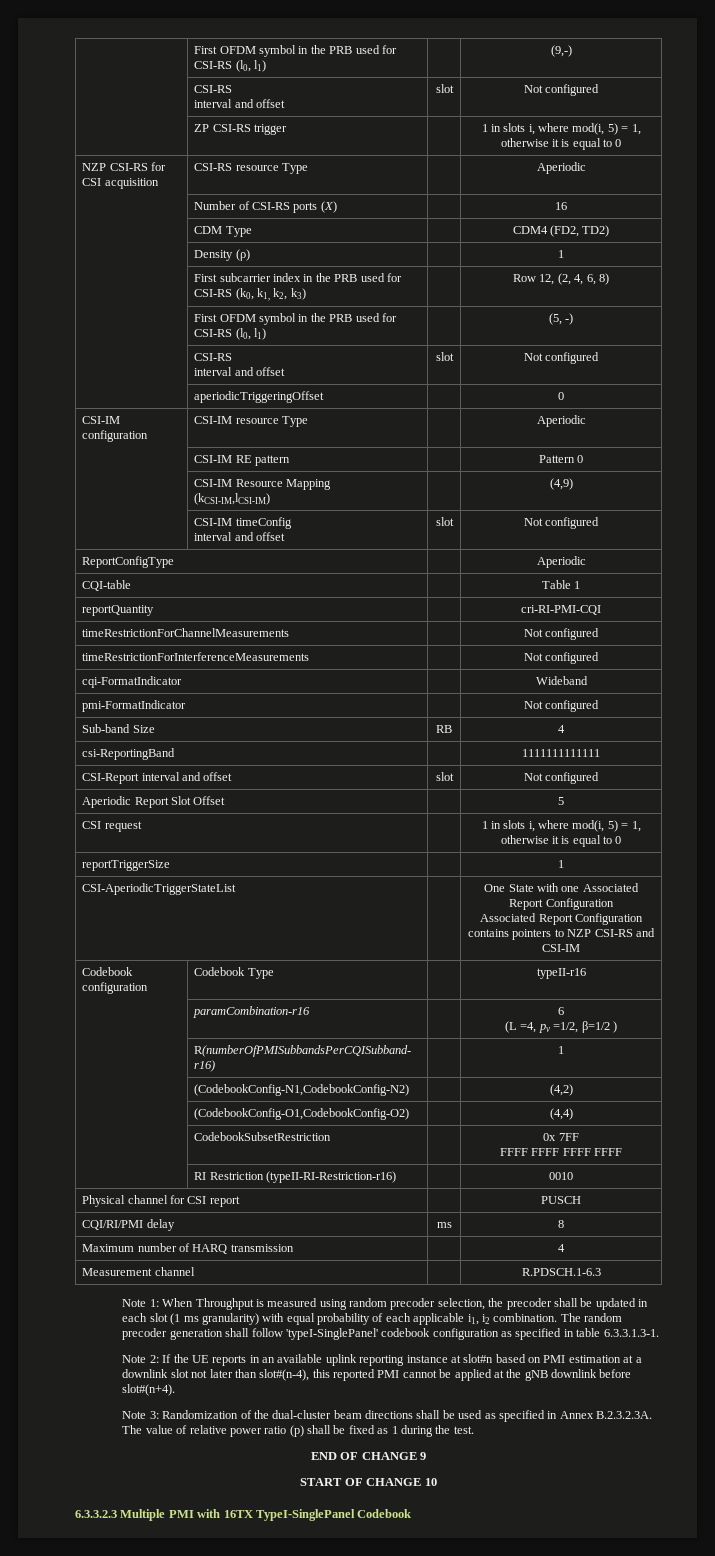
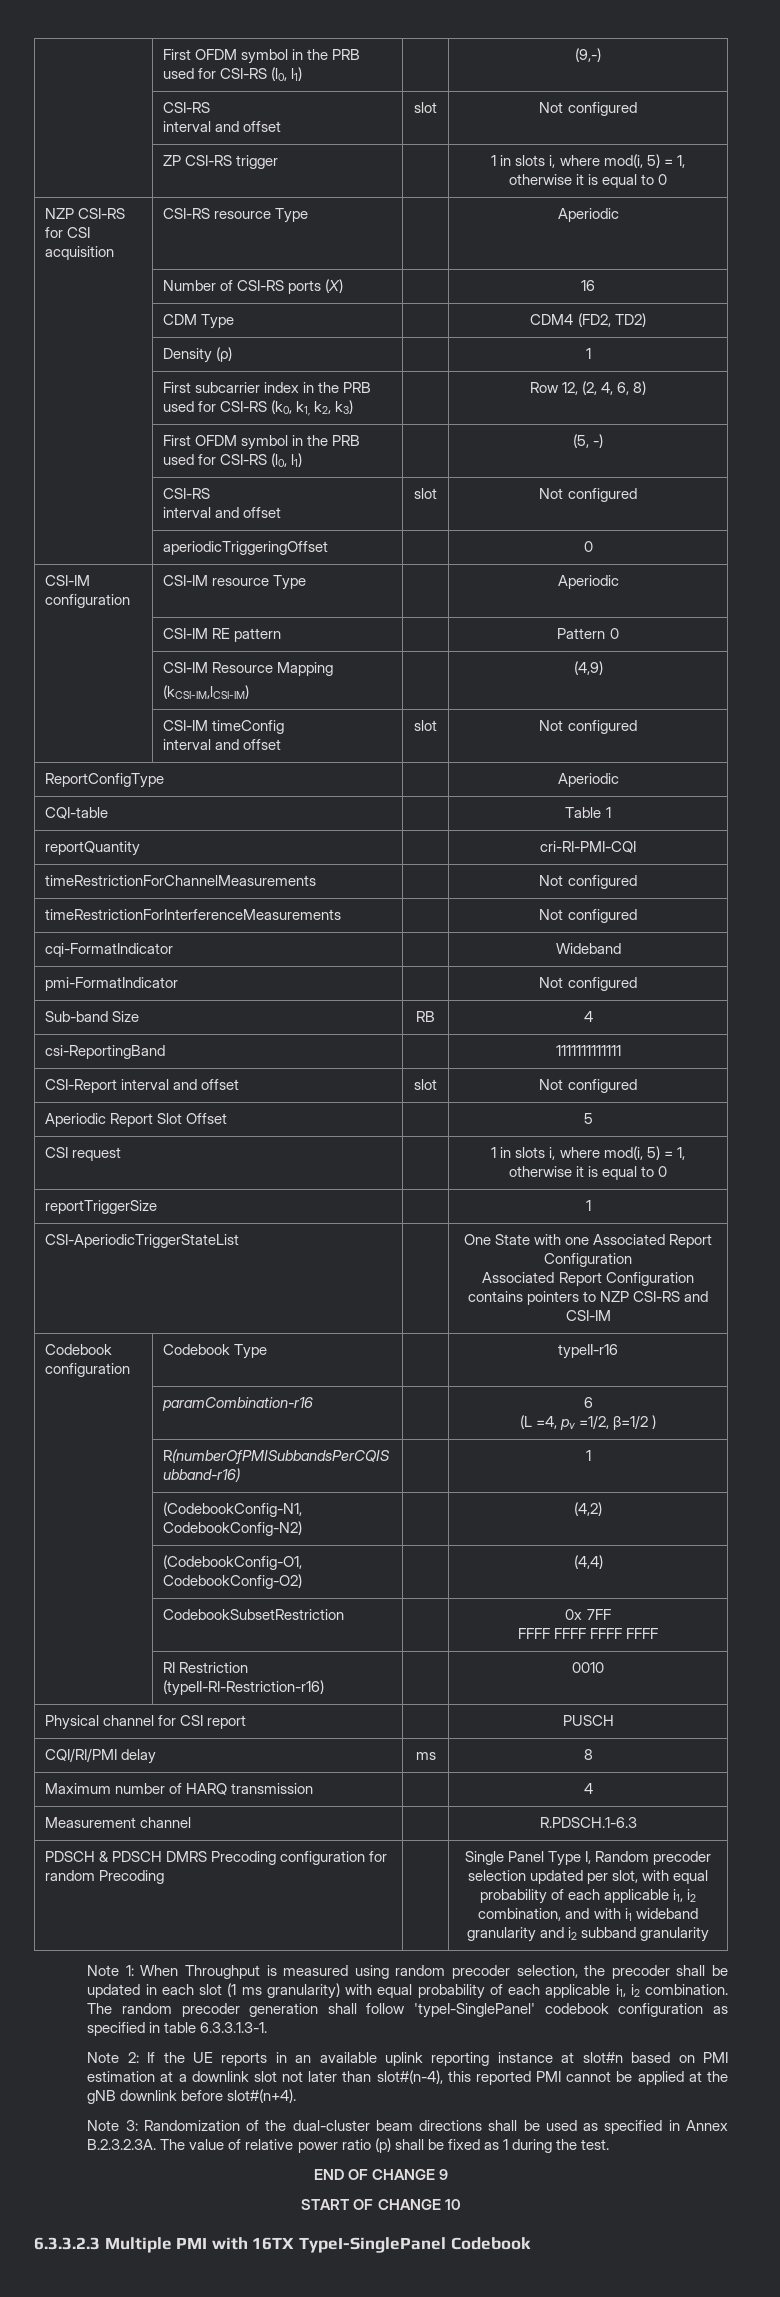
+ PDSCH & PDSCH DMRS Precoding configuration for random Precoding | | Single Panel Type I, Random precoder selection updated per slot, with equal probability of each applicable i1, i2 combination, and with i1 wideband granularity and i2 subband granularity

